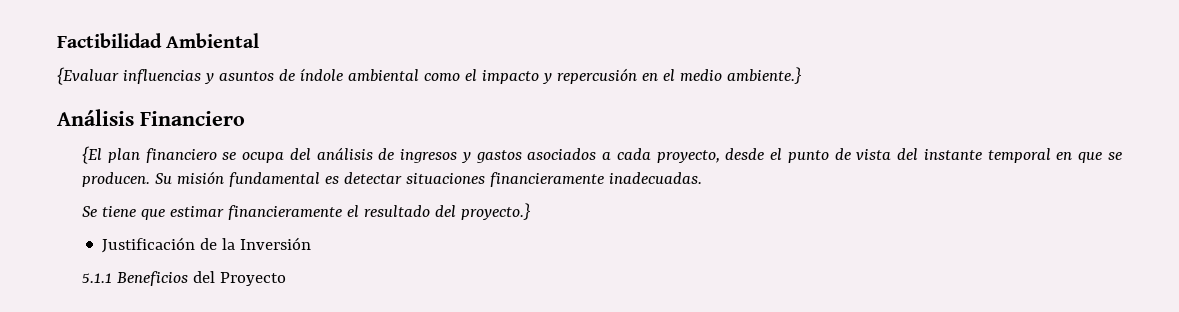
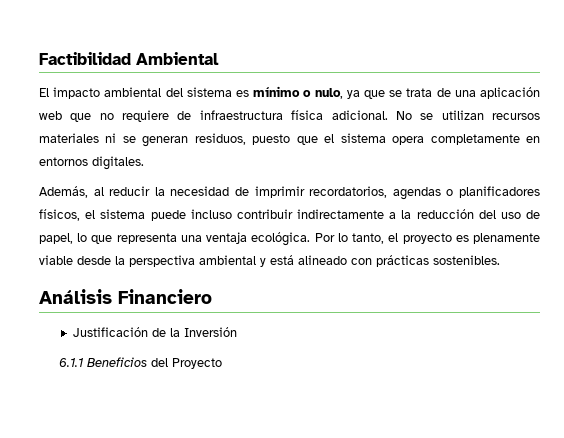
- {Evaluar influencias y asuntos de índole ambiental como el impacto y repercusión en el medio ambiente.}
+ El impacto ambiental del sistema es mínimo o nulo, ya que se trata de una aplicación web que no requiere de infraestructura física adicional. No se utilizan recursos materiales ni se generan residuos, puesto que el sistema opera completamente en entornos digitales.
+ Además, al reducir la necesidad de imprimir recordatorios, agendas o planificadores físicos, el sistema puede incluso contribuir indirectamente a la reducción del uso de papel, lo que representa una ventaja ecológica. Por lo tanto, el proyecto es plenamente viable desde la perspectiva ambiental y está alineado con prácticas sostenibles.
  Análisis Financiero
- {El plan financiero se ocupa del análisis de ingresos y gastos asociados a cada proyecto, desde el punto de vista del instante temporal en que se producen. Su misión fundamental es detectar situaciones financieramente inadecuadas.
- Se tiene que estimar financieramente el resultado del proyecto.}
- 5.1.1 Beneficios del Proyecto
+ 6.1.1 Beneficios del Proyecto

